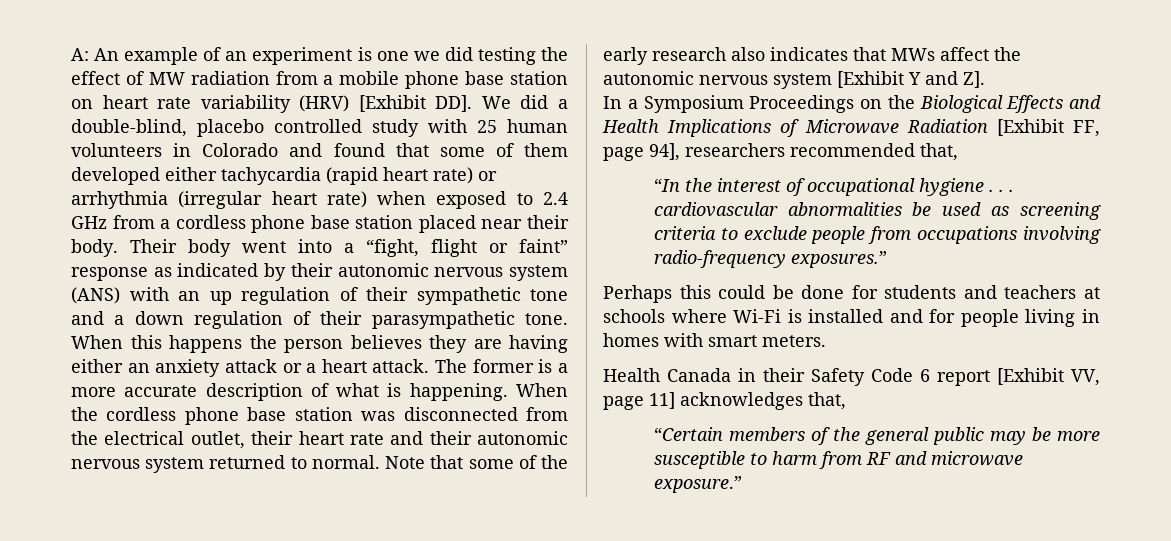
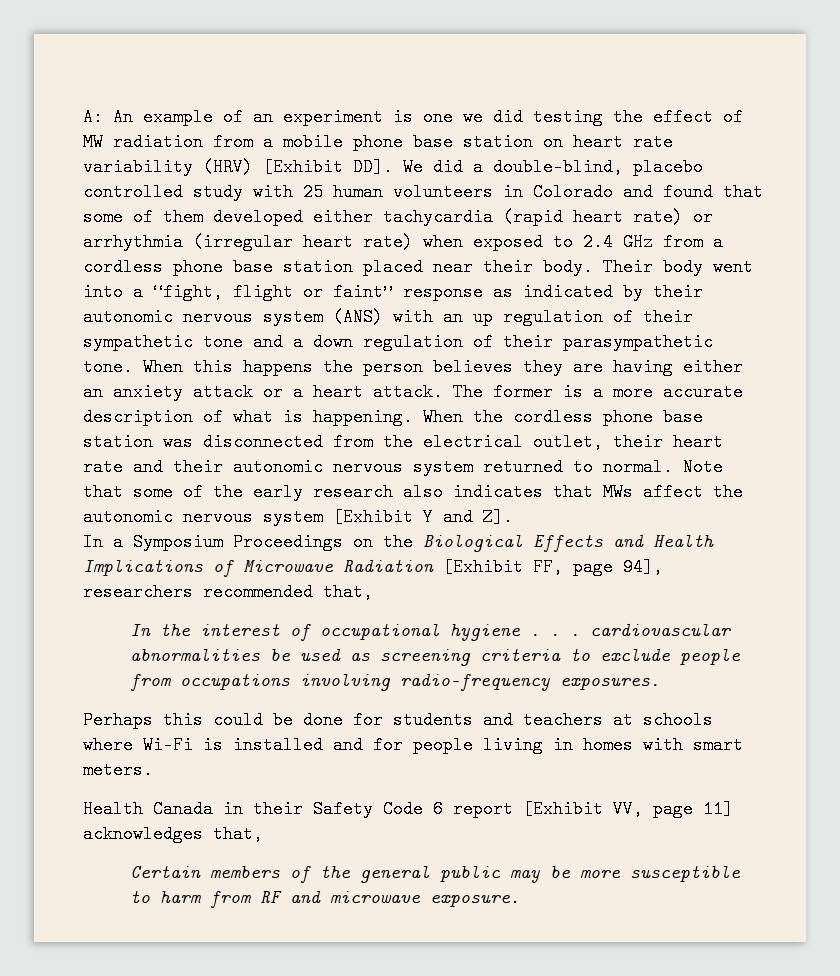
- “In the interest of occupational hygiene . . . cardiovascular abnormalities be used as screening criteria to exclude people from occupations involving radio-frequency exposures.”
+ In the interest of occupational hygiene . . . cardiovascular abnormalities be used as screening criteria to exclude people from occupations involving radio-frequency exposures.
- “Certain members of the general public may be more susceptible to harm from RF and microwave exposure.”
+ Certain members of the general public may be more susceptible to harm from RF and microwave exposure.

